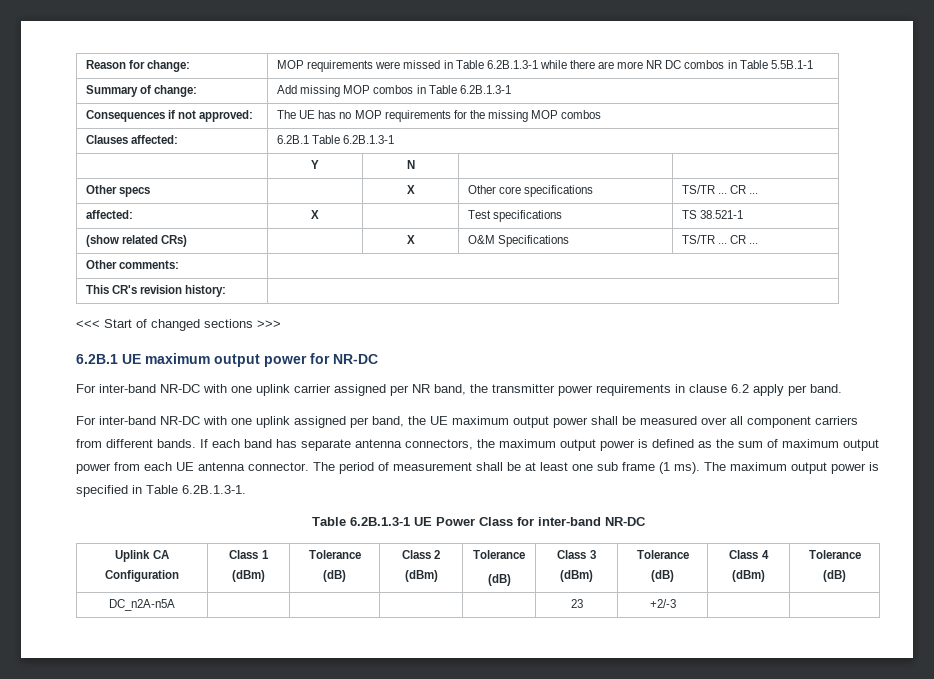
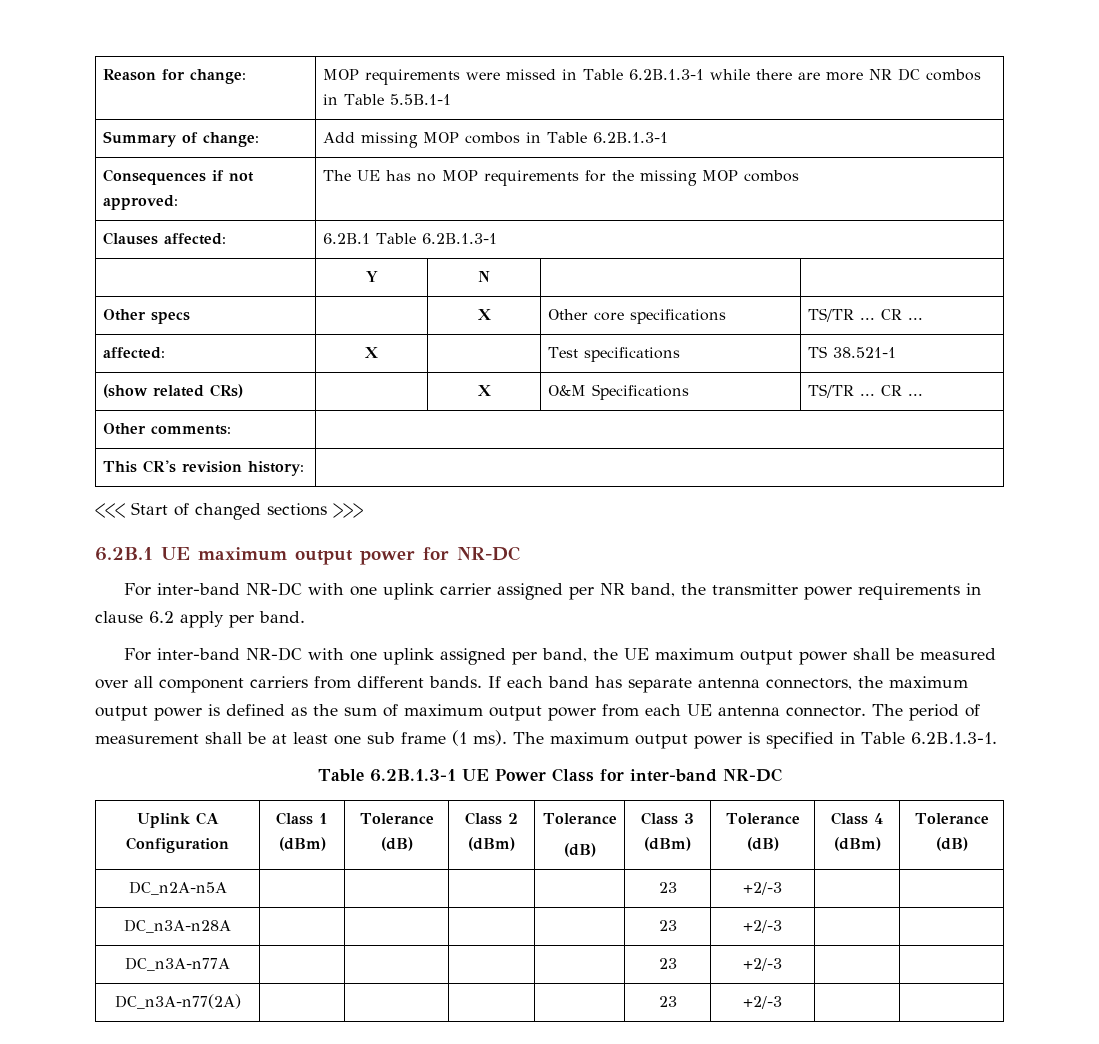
+ DC_n3A-n28A | | | | | 23 | +2/-3 | |
+ DC_n3A-n77A | | | | | 23 | +2/-3 | |
+ DC_n3A-n77(2A) | | | | | 23 | +2/-3 | |

